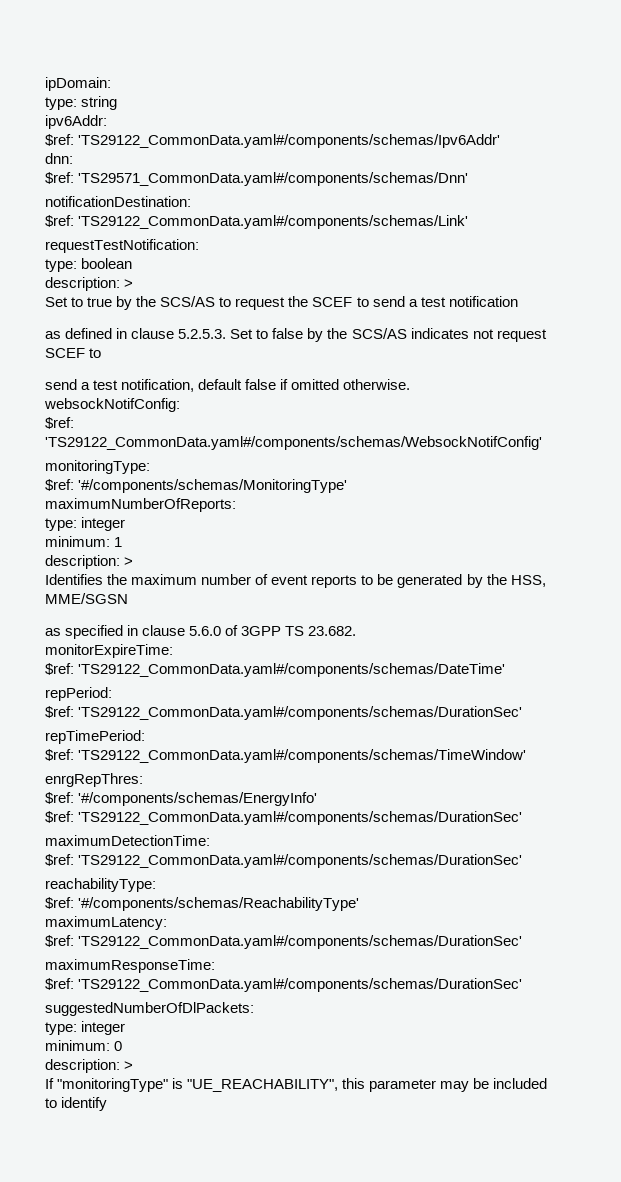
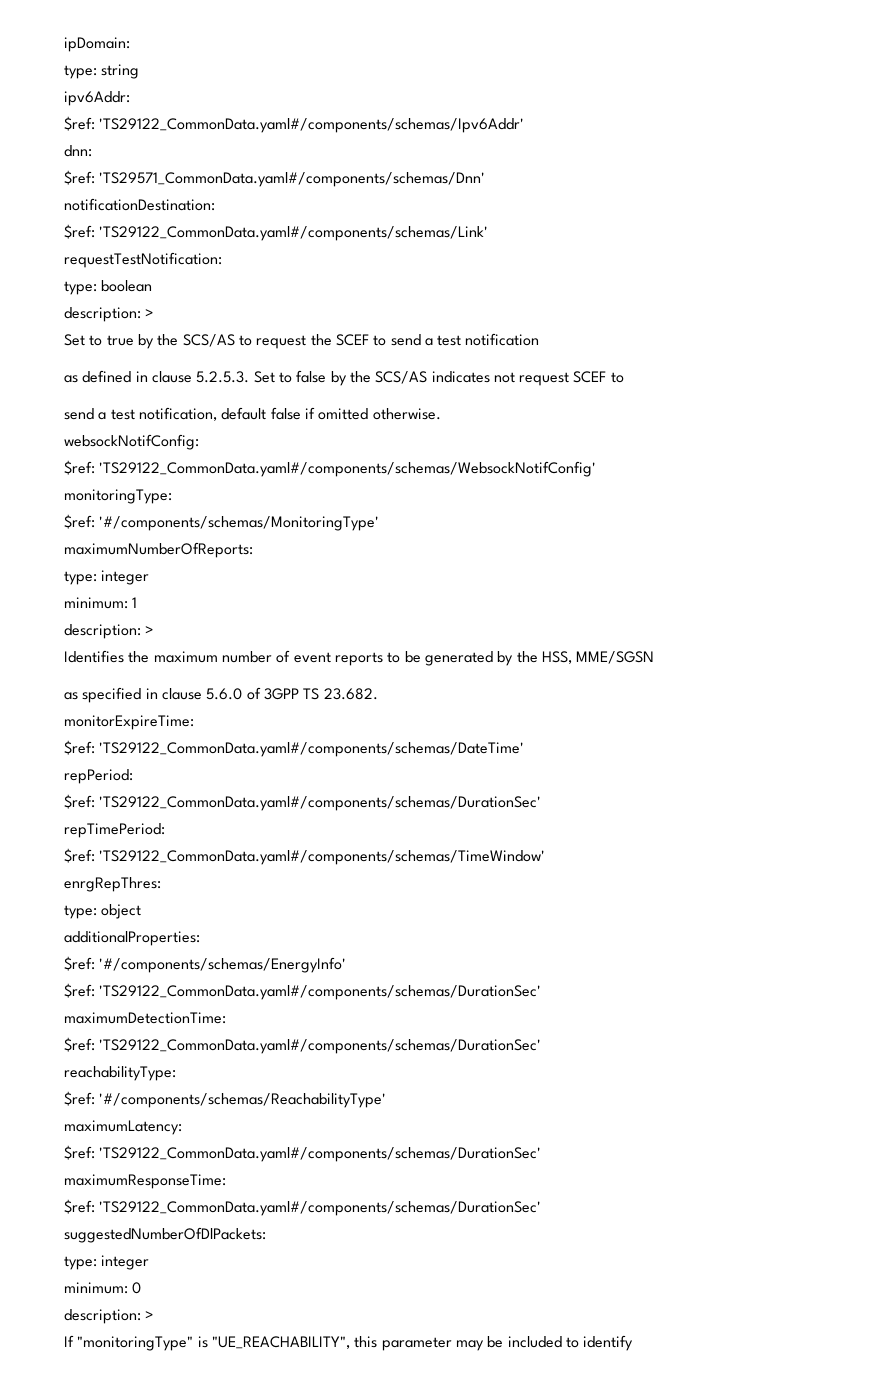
+ type: object
+ additionalProperties:

